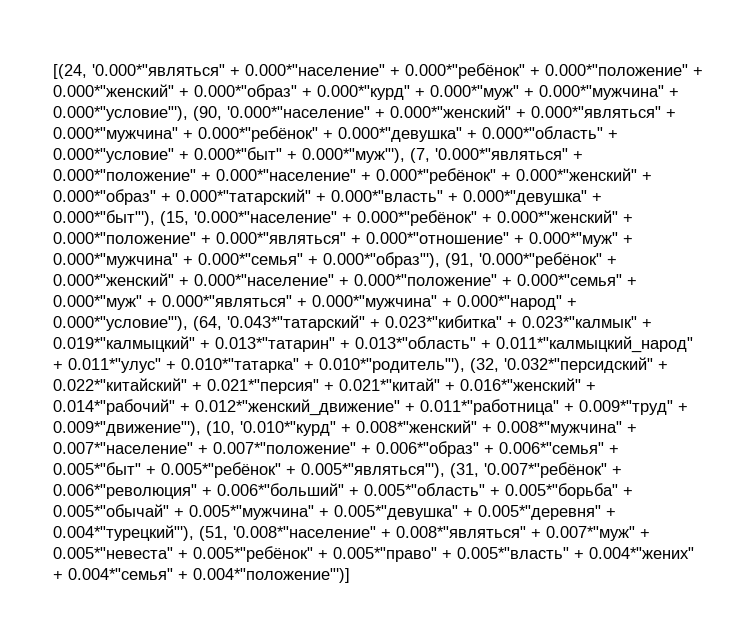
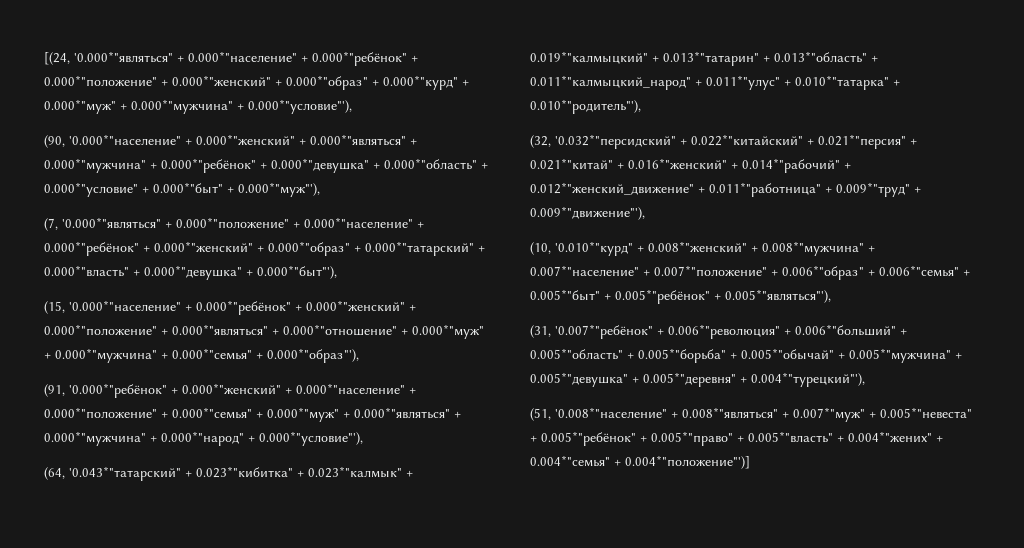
- [(24, '0.000*"являться" + 0.000*"население" + 0.000*"ребёнок" + 0.000*"положение" + 0.000*"женский" + 0.000*"образ" + 0.000*"курд" + 0.000*"муж" + 0.000*"мужчина" + 0.000*"условие"'), (90, '0.000*"население" + 0.000*"женский" + 0.000*"являться" + 0.000*"мужчина" + 0.000*"ребёнок" + 0.000*"девушка" + 0.000*"область" + 0.000*"условие" + 0.000*"быт" + 0.000*"муж"'), (7, '0.000*"являться" + 0.000*"положение" + 0.000*"население" + 0.000*"ребёнок" + 0.000*"женский" + 0.000*"образ" + 0.000*"татарский" + 0.000*"власть" + 0.000*"девушка" + 0.000*"быт"'), (15, '0.000*"население" + 0.000*"ребёнок" + 0.000*"женский" + 0.000*"положение" + 0.000*"являться" + 0.000*"отношение" + 0.000*"муж" + 0.000*"мужчина" + 0.000*"семья" + 0.000*"образ"'), (91, '0.000*"ребёнок" + 0.000*"женский" + 0.000*"население" + 0.000*"положение" + 0.000*"семья" + 0.000*"муж" + 0.000*"являться" + 0.000*"мужчина" + 0.000*"народ" + 0.000*"условие"'), (64, '0.043*"татарский" + 0.023*"кибитка" + 0.023*"калмык" + 0.019*"калмыцкий" + 0.013*"татарин" + 0.013*"область" + 0.011*"калмыцкий_народ" + 0.011*"улус" + 0.010*"татарка" + 0.010*"родитель"'), (32, '0.032*"персидский" + 0.022*"китайский" + 0.021*"персия" + 0.021*"китай" + 0.016*"женский" + 0.014*"рабочий" + 0.012*"женский_движение" + 0.011*"работница" + 0.009*"труд" + 0.009*"движение"'), (10, '0.010*"курд" + 0.008*"женский" + 0.008*"мужчина" + 0.007*"население" + 0.007*"положение" + 0.006*"образ" + 0.006*"семья" + 0.005*"быт" + 0.005*"ребёнок" + 0.005*"являться"'), (31, '0.007*"ребёнок" + 0.006*"революция" + 0.006*"больший" + 0.005*"область" + 0.005*"борьба" + 0.005*"обычай" + 0.005*"мужчина" + 0.005*"девушка" + 0.005*"деревня" + 0.004*"турецкий"'), (51, '0.008*"население" + 0.008*"являться" + 0.007*"муж" + 0.005*"невеста" + 0.005*"ребёнок" + 0.005*"право" + 0.005*"власть" + 0.004*"жених" + 0.004*"семья" + 0.004*"положение"')]
+ [(24, '0.000*"являться" + 0.000*"население" + 0.000*"ребёнок" + 0.000*"положение" + 0.000*"женский" + 0.000*"образ" + 0.000*"курд" + 0.000*"муж" + 0.000*"мужчина" + 0.000*"условие"'),
+ (90, '0.000*"население" + 0.000*"женский" + 0.000*"являться" + 0.000*"мужчина" + 0.000*"ребёнок" + 0.000*"девушка" + 0.000*"область" + 0.000*"условие" + 0.000*"быт" + 0.000*"муж"'),
+ (7, '0.000*"являться" + 0.000*"положение" + 0.000*"население" + 0.000*"ребёнок" + 0.000*"женский" + 0.000*"образ" + 0.000*"татарский" + 0.000*"власть" + 0.000*"девушка" + 0.000*"быт"'),
+ (15, '0.000*"население" + 0.000*"ребёнок" + 0.000*"женский" + 0.000*"положение" + 0.000*"являться" + 0.000*"отношение" + 0.000*"муж" + 0.000*"мужчина" + 0.000*"семья" + 0.000*"образ"'),
+ (91, '0.000*"ребёнок" + 0.000*"женский" + 0.000*"население" + 0.000*"положение" + 0.000*"семья" + 0.000*"муж" + 0.000*"являться" + 0.000*"мужчина" + 0.000*"народ" + 0.000*"условие"'),
+ (64, '0.043*"татарский" + 0.023*"кибитка" + 0.023*"калмык" + 0.019*"калмыцкий" + 0.013*"татарин" + 0.013*"область" + 0.011*"калмыцкий_народ" + 0.011*"улус" + 0.010*"татарка" + 0.010*"родитель"'),
+ (32, '0.032*"персидский" + 0.022*"китайский" + 0.021*"персия" + 0.021*"китай" + 0.016*"женский" + 0.014*"рабочий" + 0.012*"женский_движение" + 0.011*"работница" + 0.009*"труд" + 0.009*"движение"'),
+ (10, '0.010*"курд" + 0.008*"женский" + 0.008*"мужчина" + 0.007*"население" + 0.007*"положение" + 0.006*"образ" + 0.006*"семья" + 0.005*"быт" + 0.005*"ребёнок" + 0.005*"являться"'),
+ (31, '0.007*"ребёнок" + 0.006*"революция" + 0.006*"больший" + 0.005*"область" + 0.005*"борьба" + 0.005*"обычай" + 0.005*"мужчина" + 0.005*"девушка" + 0.005*"деревня" + 0.004*"турецкий"'),
+ (51, '0.008*"население" + 0.008*"являться" + 0.007*"муж" + 0.005*"невеста" + 0.005*"ребёнок" + 0.005*"право" + 0.005*"власть" + 0.004*"жених" + 0.004*"семья" + 0.004*"положение"')]

